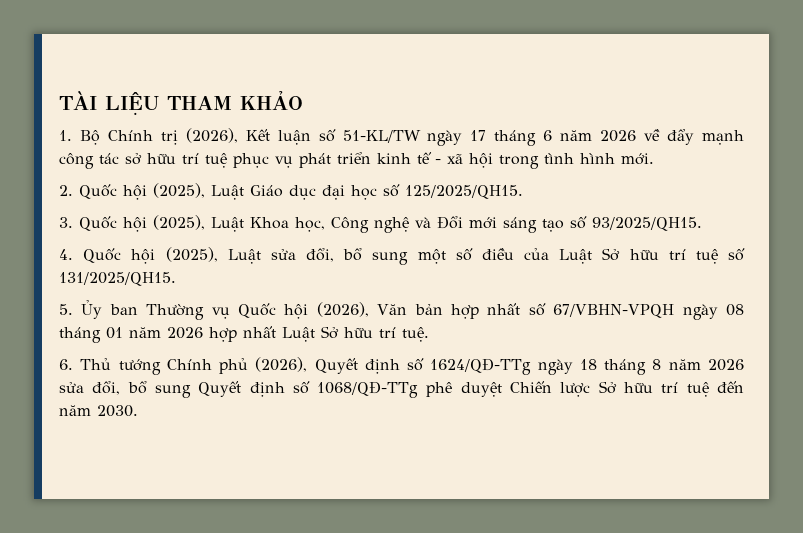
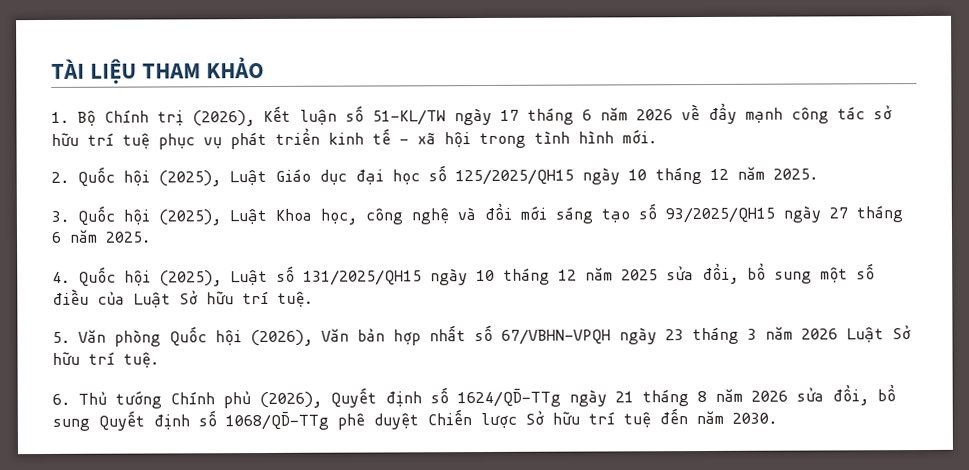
- 2. Quốc hội (2025), Luật Giáo dục đại học số 125/2025/QH15.
+ 2. Quốc hội (2025), Luật Giáo dục đại học số 125/2025/QH15 ngày 10 tháng 12 năm 2025.
- 3. Quốc hội (2025), Luật Khoa học, Công nghệ và Đổi mới sáng tạo số 93/2025/QH15.
+ 3. Quốc hội (2025), Luật Khoa học, công nghệ và đổi mới sáng tạo số 93/2025/QH15 ngày 27 tháng 6 năm 2025.
- 4. Quốc hội (2025), Luật sửa đổi, bổ sung một số điều của Luật Sở hữu trí tuệ số 131/2025/QH15.
- 5. Ủy ban Thường vụ Quốc hội (2026), Văn bản hợp nhất số 67/VBHN-VPQH ngày 08 tháng 01 năm 2026 hợp nhất Luật Sở hữu trí tuệ.
+ 4. Quốc hội (2025), Luật số 131/2025/QH15 ngày 10 tháng 12 năm 2025 sửa đổi, bổ sung một số điều của Luật Sở hữu trí tuệ.
+ 5. Văn phòng Quốc hội (2026), Văn bản hợp nhất số 67/VBHN-VPQH ngày 23 tháng 3 năm 2026 Luật Sở hữu trí tuệ.
- 6. Thủ tướng Chính phủ (2026), Quyết định số 1624/QĐ-TTg ngày 18 tháng 8 năm 2026 sửa đổi, bổ sung Quyết định số 1068/QĐ-TTg phê duyệt Chiến lược Sở hữu trí tuệ đến năm 2030.
+ 6. Thủ tướng Chính phủ (2026), Quyết định số 1624/QĐ-TTg ngày 21 tháng 8 năm 2026 sửa đổi, bổ sung Quyết định số 1068/QĐ-TTg phê duyệt Chiến lược Sở hữu trí tuệ đến năm 2030.

